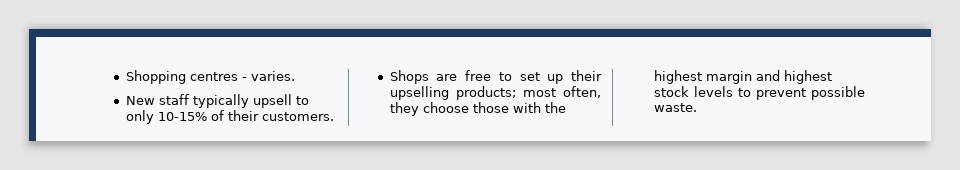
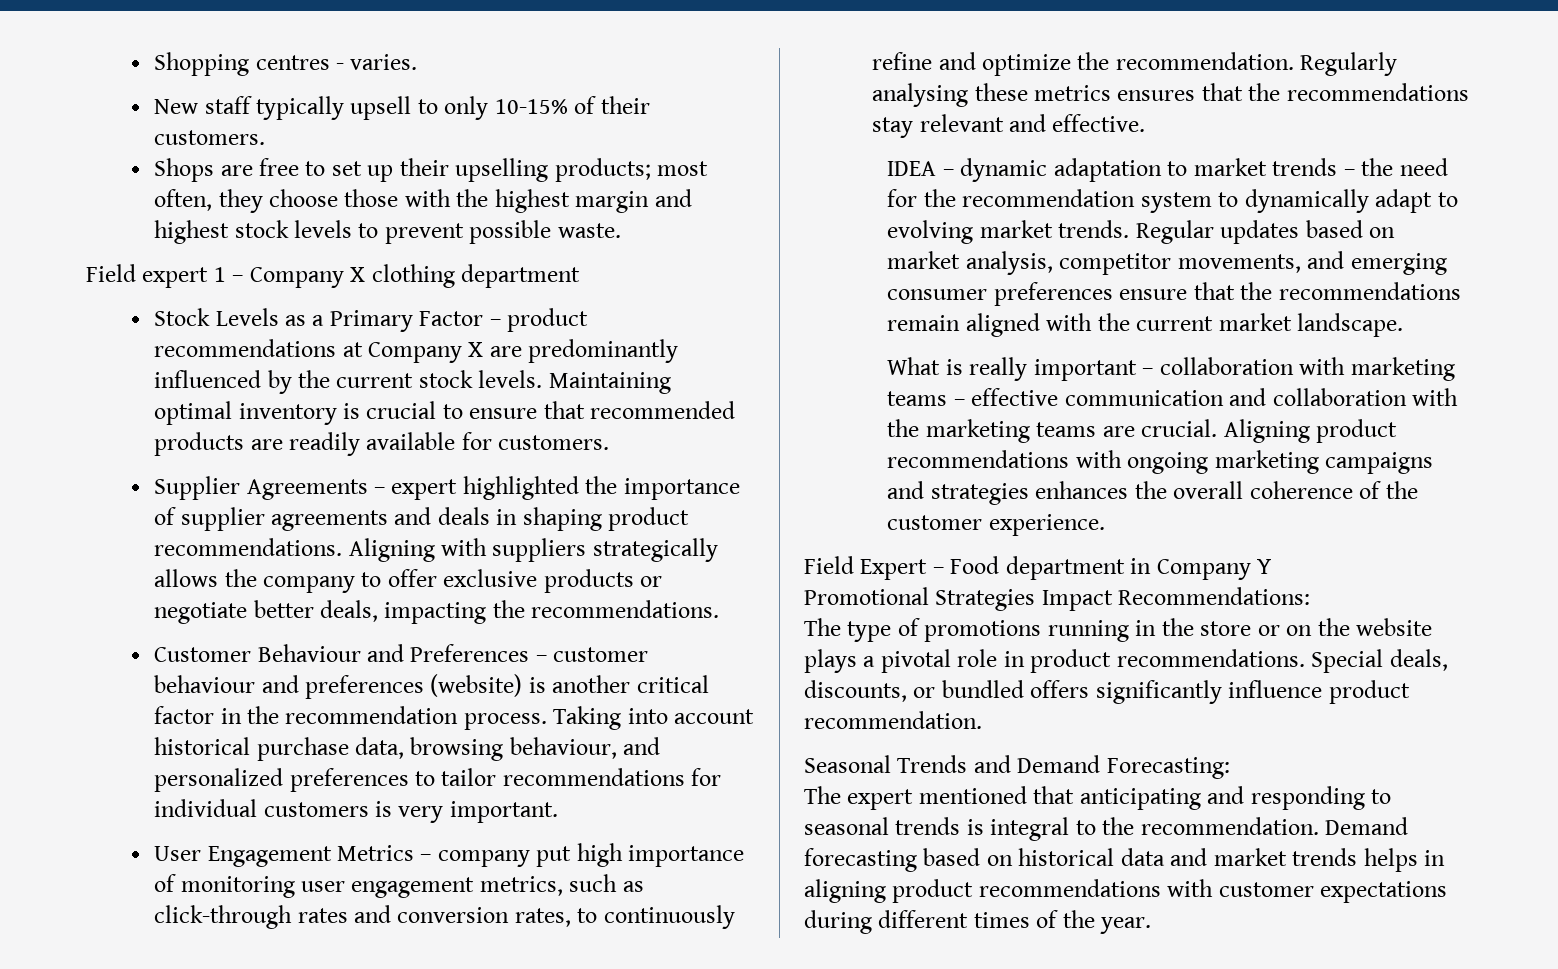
+ Field expert 1 – Company X clothing department
+ Stock Levels as a Primary Factor – product recommendations at Company X are predominantly influenced by the current stock levels. Maintaining optimal inventory is crucial to ensure that recommended products are readily available for customers.
+ Supplier Agreements – expert highlighted the importance of supplier agreements and deals in shaping product recommendations. Aligning with suppliers strategically allows the company to offer exclusive products or negotiate better deals, impacting the recommendations.
+ Customer Behaviour and Preferences – customer behaviour and preferences (website) is another critical factor in the recommendation process. Taking into account historical purchase data, browsing behaviour, and personalized preferences to tailor recommendations for individual customers is very important.
+ User Engagement Metrics – company put high importance of monitoring user engagement metrics, such as click-through rates and conversion rates, to continuously refine and optimize the recommendation. Regularly analysing these metrics ensures that the recommendations stay relevant and effective.
+ IDEA – dynamic adaptation to market trends – the need for the recommendation system to dynamically adapt to evolving market trends. Regular updates based on market analysis, competitor movements, and emerging consumer preferences ensure that the recommendations remain aligned with the current market landscape.
+ What is really important – collaboration with marketing teams – effective communication and collaboration with the marketing teams are crucial. Aligning product recommendations with ongoing marketing campaigns and strategies enhances the overall coherence of the customer experience.
+ Field Expert – Food department in Company Y
+ Promotional Strategies Impact Recommendations:
+ The type of promotions running in the store or on the website plays a pivotal role in product recommendations. Special deals, discounts, or bundled offers significantly influence product recommendation.
+ Seasonal Trends and Demand Forecasting:
+ The expert mentioned that anticipating and responding to seasonal trends is integral to the recommendation. Demand forecasting based on historical data and market trends helps in aligning product recommendations with customer expectations during different times of the year.

